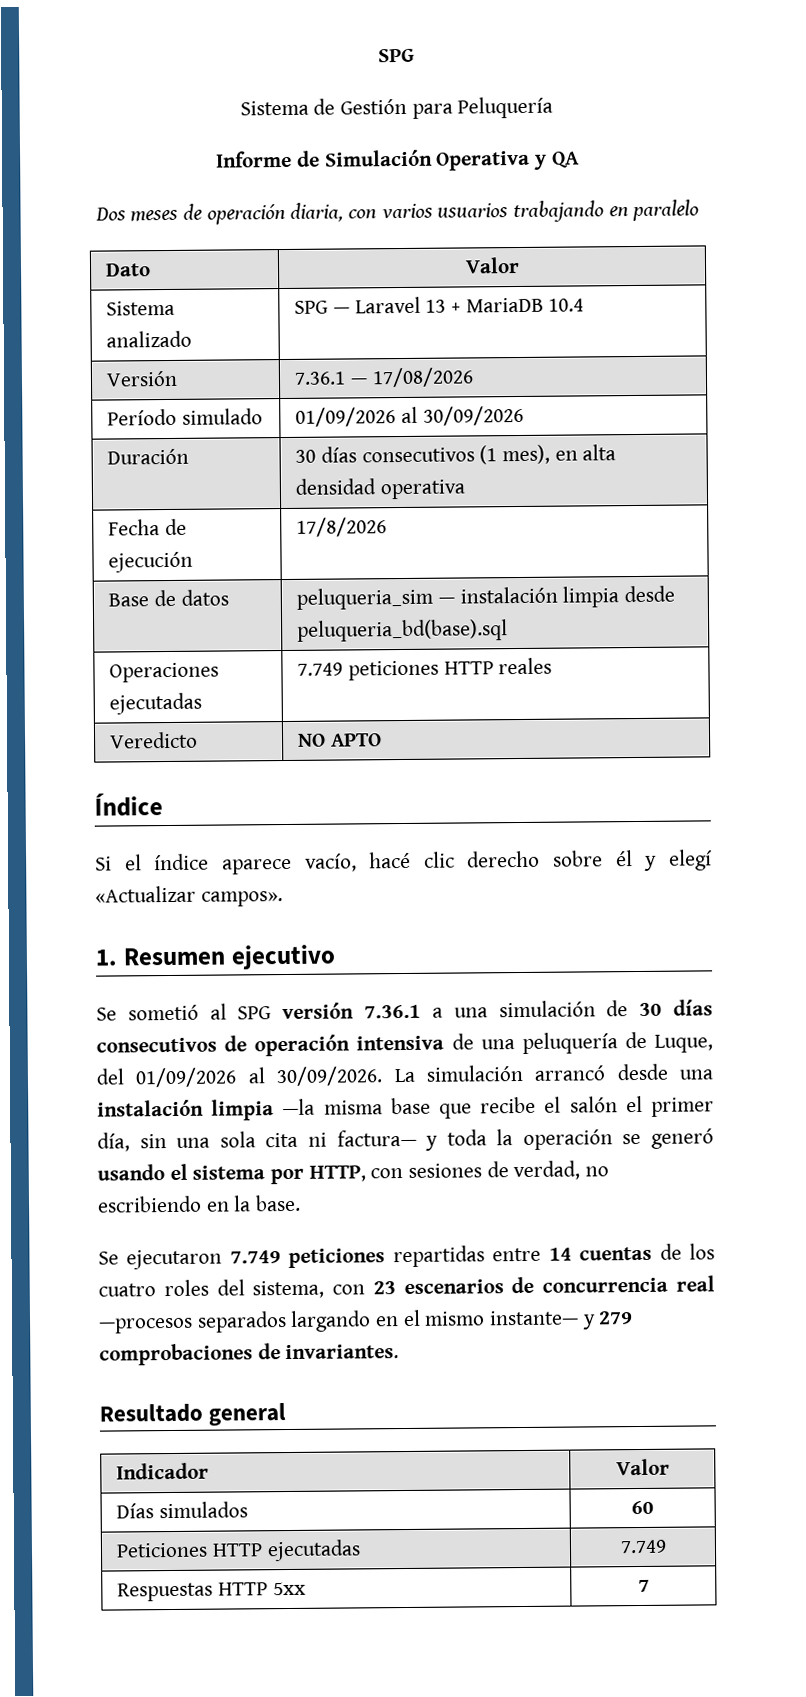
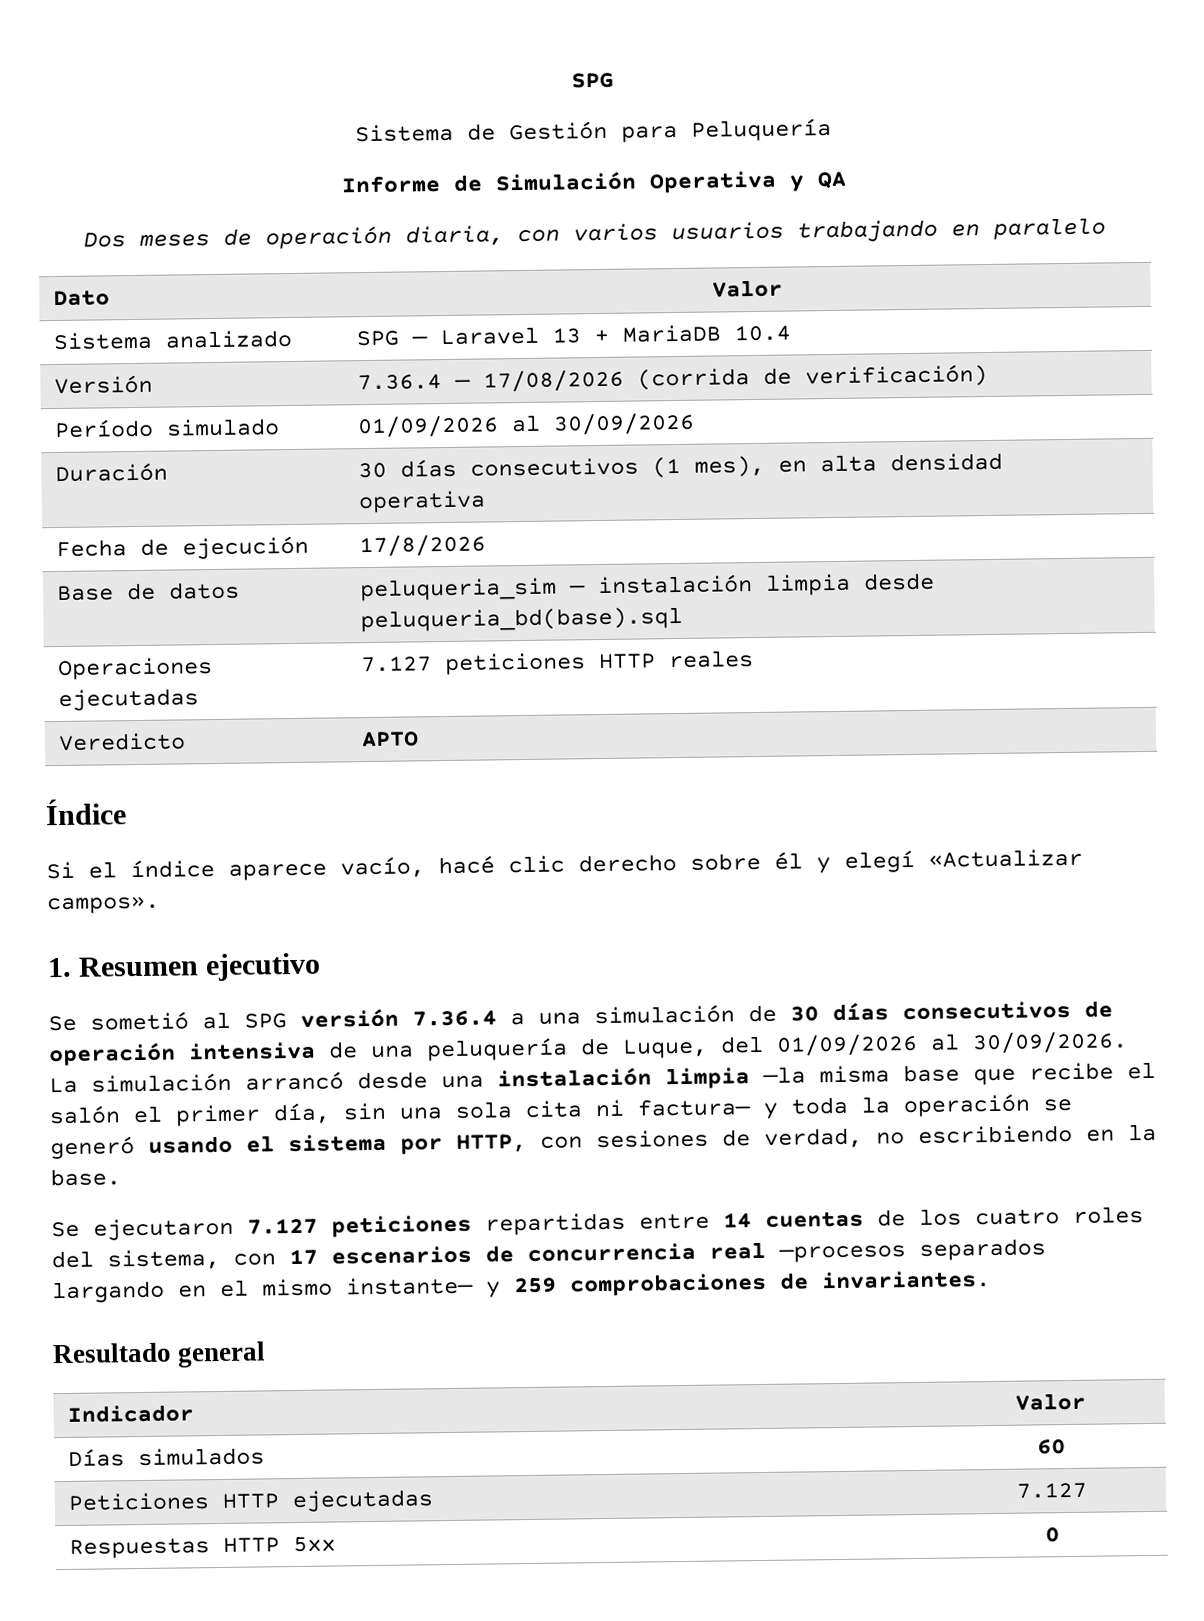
- Versión | 7.36.1 — 17/08/2026
+ Versión | 7.36.4 — 17/08/2026 (corrida de verificación)
- Operaciones ejecutadas | 7.749 peticiones HTTP reales
+ Operaciones ejecutadas | 7.127 peticiones HTTP reales
- Veredicto | NO APTO
+ Veredicto | APTO
- Se sometió al SPG versión 7.36.1 a una simulación de 30 días consecutivos de operación intensiva de una peluquería de Luque, del 01/09/2026 al 30/09/2026.
+ Se sometió al SPG versión 7.36.4 a una simulación de 30 días consecutivos de operación intensiva de una peluquería de Luque, del 01/09/2026 al 30/09/2026.
- Se ejecutaron 7.749 peticiones repartidas entre 14 cuentas de los cuatro roles del sistema, con 23 escenarios de concurrencia real —procesos separados largando en el mismo instante— y 279 comprobaciones de invariantes.
+ Se ejecutaron 7.127 peticiones repartidas entre 14 cuentas de los cuatro roles del sistema, con 17 escenarios de concurrencia real —procesos separados largando en el mismo instante— y 259 comprobaciones de invariantes.
- Peticiones HTTP ejecutadas | 7.749
+ Peticiones HTTP ejecutadas | 7.127
- Respuestas HTTP 5xx | 7
+ Respuestas HTTP 5xx | 0

